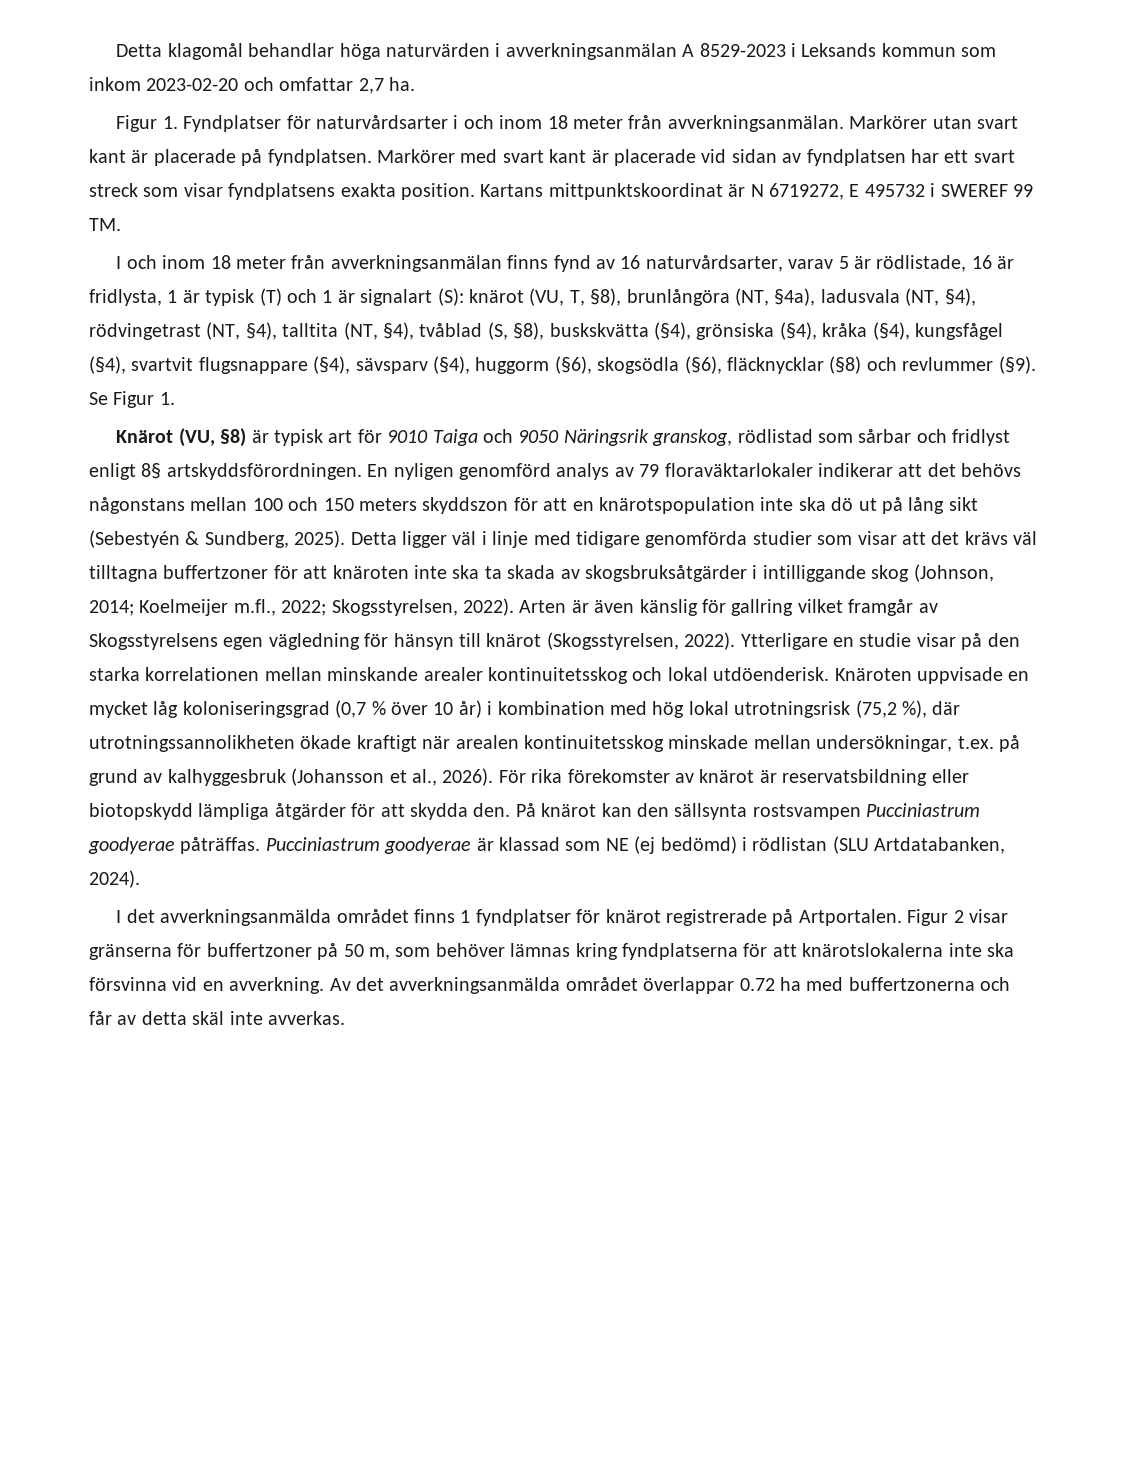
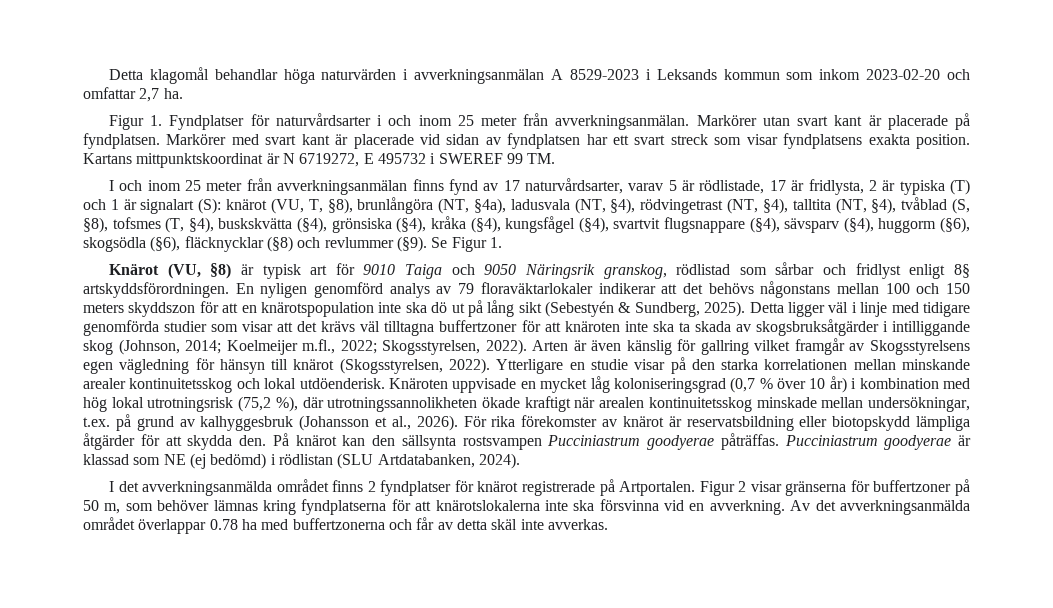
- Figur 1. Fyndplatser för naturvårdsarter i och inom 18 meter från avverkningsanmälan.
+ Figur 1. Fyndplatser för naturvårdsarter i och inom 25 meter från avverkningsanmälan.
- I och inom 18 meter från avverkningsanmälan finns fynd av 16 naturvårdsarter, varav 5 är rödlistade, 16 är fridlysta, 1 är typisk (T) och 1 är signalart (S):
+ I och inom 25 meter från avverkningsanmälan finns fynd av 17 naturvårdsarter, varav 5 är rödlistade, 17 är fridlysta, 2 är typiska (T) och 1 är signalart (S):
- knärot (VU, T, §8), brunlångöra (NT, §4a), ladusvala (NT, §4), rödvingetrast (NT, §4), talltita (NT, §4), tvåblad (S, §8), buskskvätta (§4), grönsiska (§4), kråka (§4), kungsfågel (§4), svartvit flugsnappare (§4), sävsparv (§4), huggorm (§6), skogsödla (§6), fläcknycklar (§8) och revlummer (§9).
+ knärot (VU, T, §8), brunlångöra (NT, §4a), ladusvala (NT, §4), rödvingetrast (NT, §4), talltita (NT, §4), tvåblad (S, §8), tofsmes (T, §4), buskskvätta (§4), grönsiska (§4), kråka (§4), kungsfågel (§4), svartvit flugsnappare (§4), sävsparv (§4), huggorm (§6), skogsödla (§6), fläcknycklar (§8) och revlummer (§9).
- I det avverkningsanmälda området finns 1 fyndplatser för knärot registrerade på Artportalen.
+ I det avverkningsanmälda området finns 2 fyndplatser för knärot registrerade på Artportalen.
- Av det avverkningsanmälda området överlappar 0.72 ha med buffertzonerna och får av detta skäl inte avverkas.
+ Av det avverkningsanmälda området överlappar 0.78 ha med buffertzonerna och får av detta skäl inte avverkas.

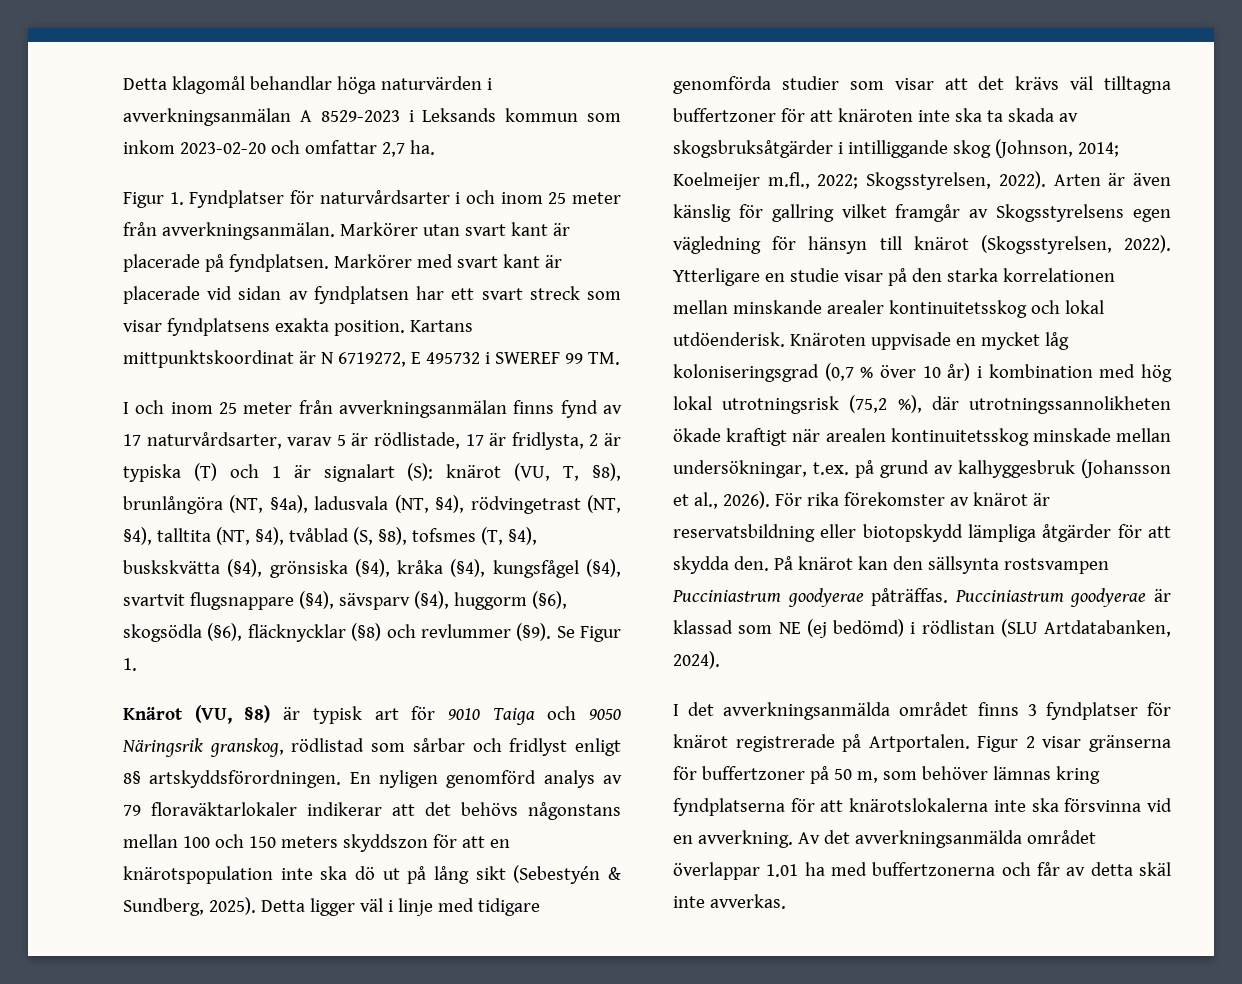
- I det avverkningsanmälda området finns 2 fyndplatser för knärot registrerade på Artportalen.
+ I det avverkningsanmälda området finns 3 fyndplatser för knärot registrerade på Artportalen.
- Av det avverkningsanmälda området överlappar 0.78 ha med buffertzonerna och får av detta skäl inte avverkas.
+ Av det avverkningsanmälda området överlappar 1.01 ha med buffertzonerna och får av detta skäl inte avverkas.

